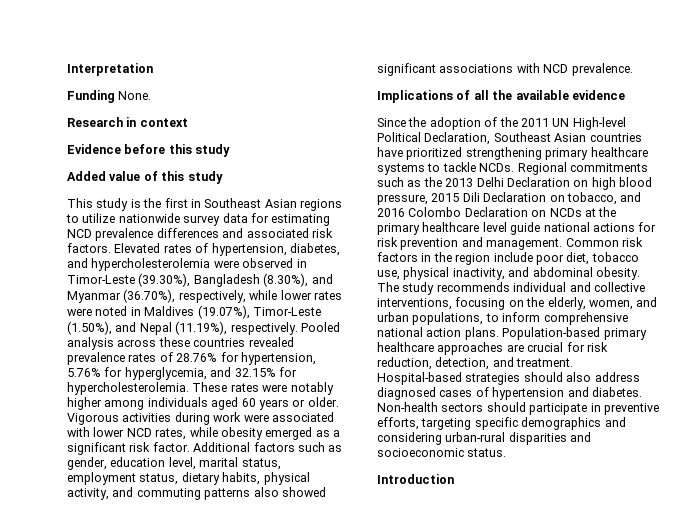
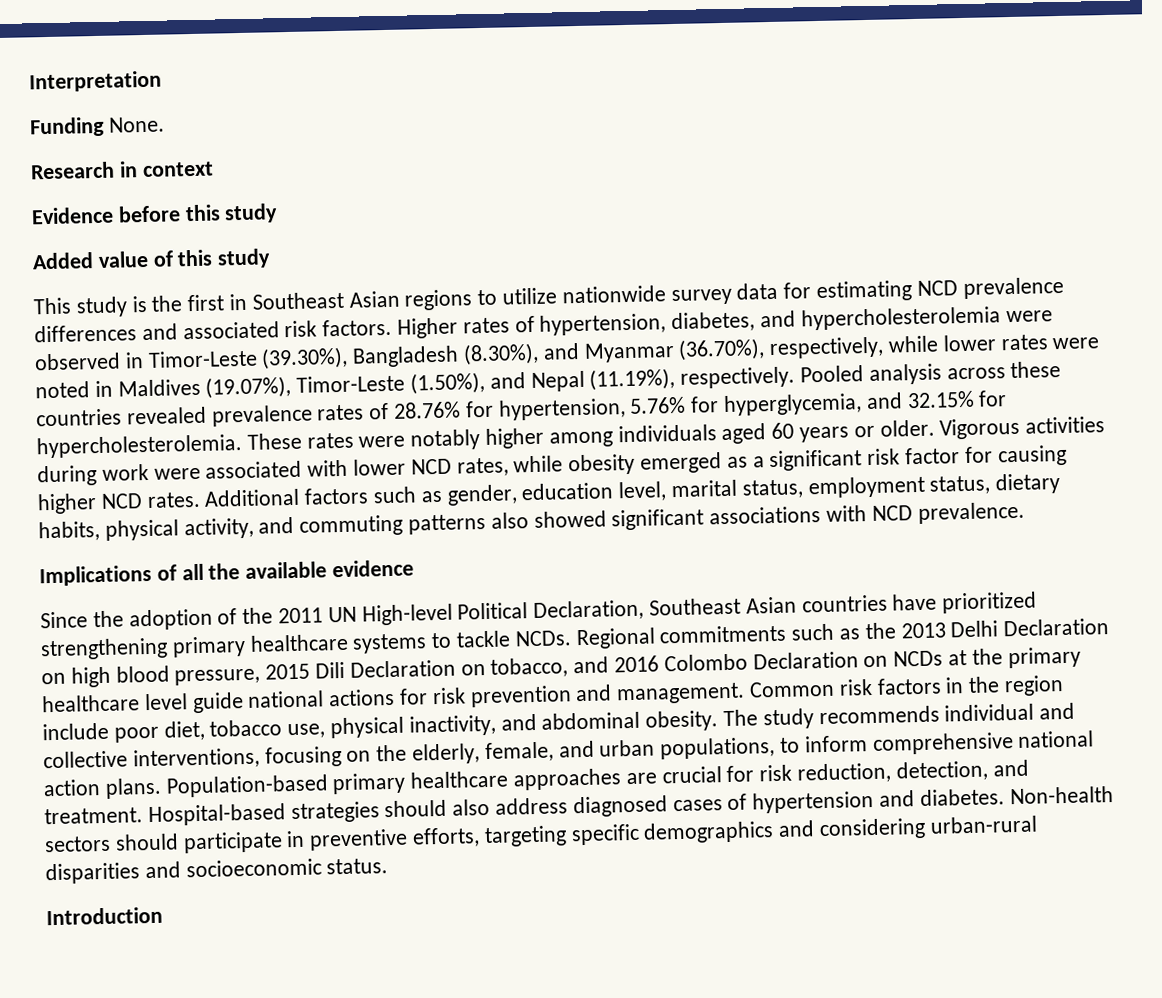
- Elevated rates of hypertension, diabetes, and hypercholesterolemia were observed in Timor-Leste (39.30%), Bangladesh (8.30%), and Myanmar (36.70%), respectively, while lower rates were noted in Maldives (19.07%), Timor-Leste (1.50%), and Nepal (11.19%), respectively.
+ Higher rates of hypertension, diabetes, and hypercholesterolemia were observed in Timor-Leste (39.30%), Bangladesh (8.30%), and Myanmar (36.70%), respectively, while lower rates were noted in Maldives (19.07%), Timor-Leste (1.50%), and Nepal (11.19%), respectively.
- Vigorous activities during work were associated with lower NCD rates, while obesity emerged as a significant risk factor.
+ Vigorous activities during work were associated with lower NCD rates, while obesity emerged as a significant risk factor for causing higher NCD rates.
- The study recommends individual and collective interventions, focusing on the elderly, women, and urban populations, to inform comprehensive national action plans.
+ The study recommends individual and collective interventions, focusing on the elderly, female, and urban populations, to inform comprehensive national action plans.

